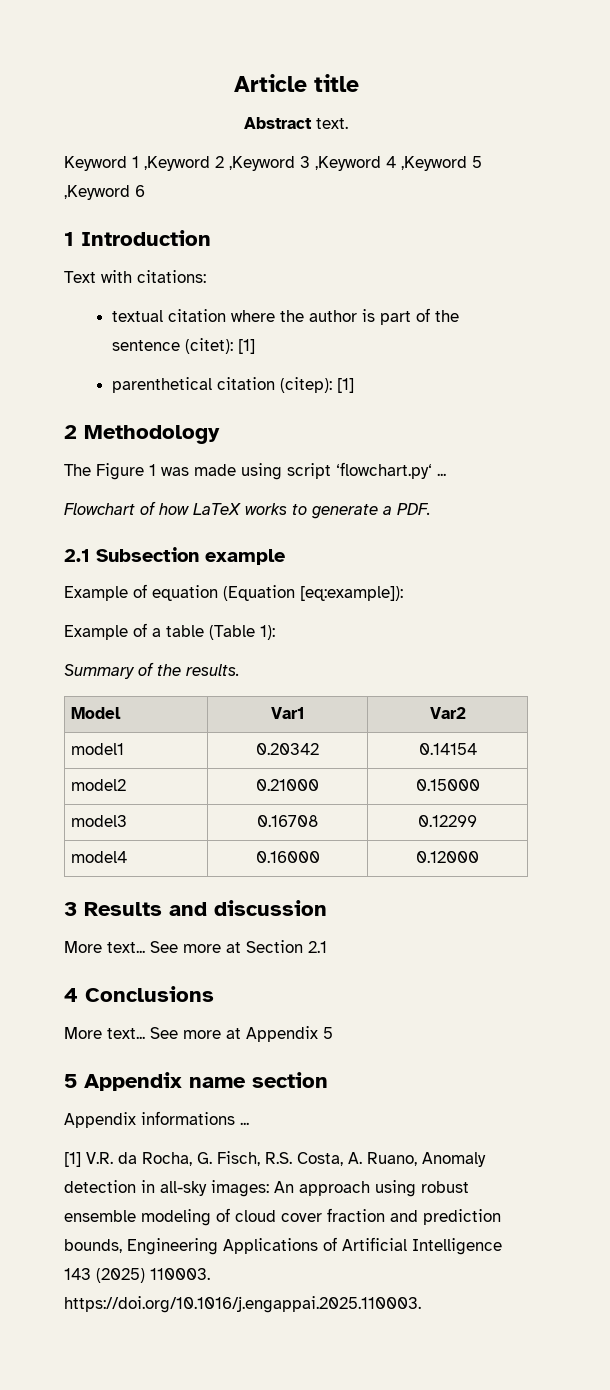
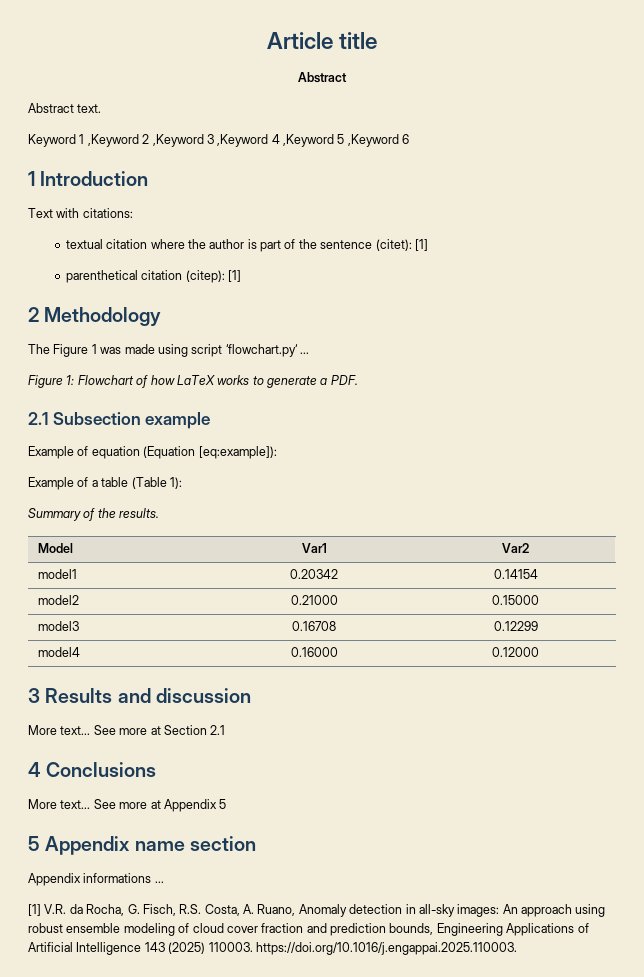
  Article title
+ Abstract
- Flowchart of how LaTeX works to generate a PDF.
+ Figure 1: Flowchart of how LaTeX works to generate a PDF.

